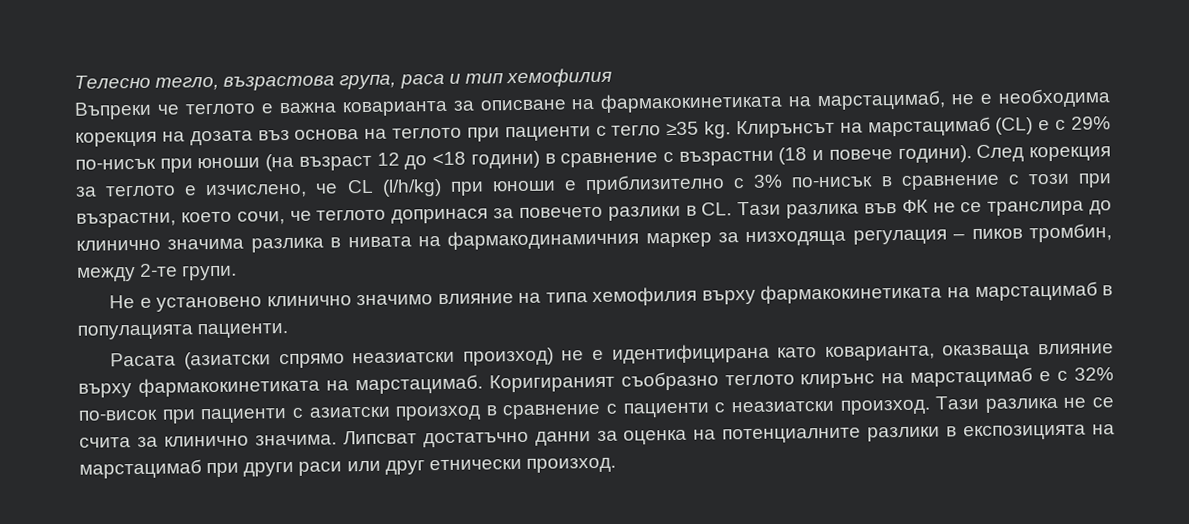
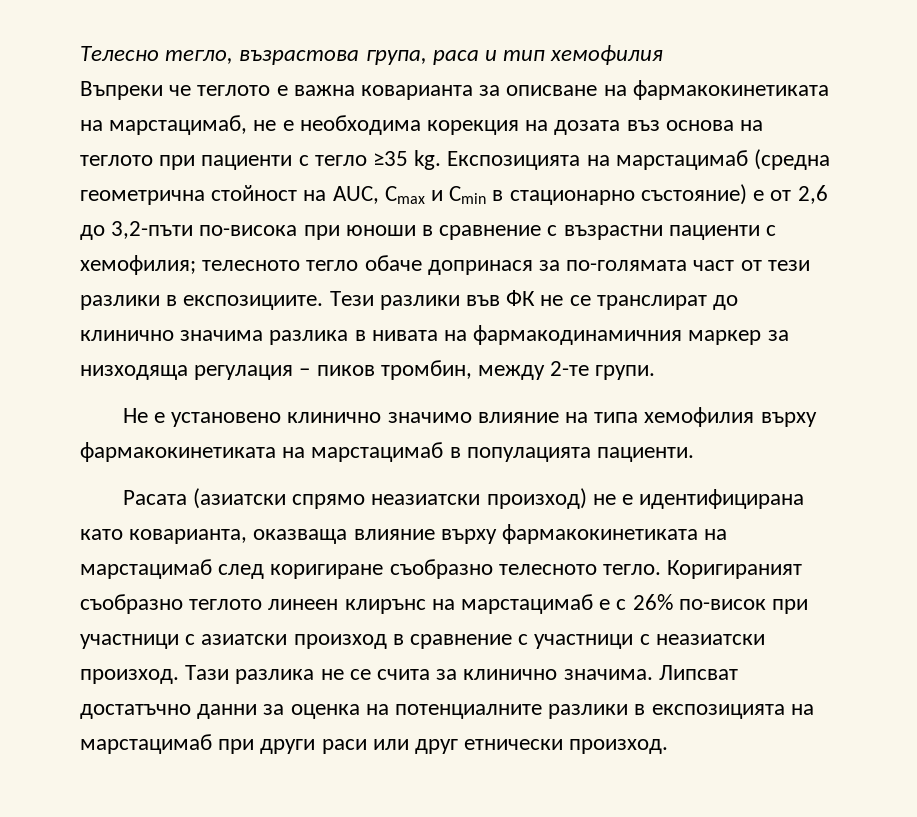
- Клирънсът на марстацимаб (CL) е с 29% по-нисък при юноши (на възраст 12 до <18 години) в сравнение с възрастни (18 и повече години). След корекция за теглото е изчислено, че CL (l/h/kg) при юноши е приблизително с 3% по-нисък в сравнение с този при възрастни, което сочи, че теглото допринася за повечето разлики в CL. Тази разлика във ФК не се транслира до клинично значима разлика в нивата на фармакодинамичния маркер за низходяща регулация – пиков тромбин, между 2-те групи.
+ Експозицията на марстацимаб (средна геометрична стойност на AUC, Cmax и Cmin в стационарно състояние) е от 2,6 до 3,2-пъти по-висока при юноши в сравнение с възрастни пациенти с хемофилия; телесното тегло обаче допринася за по-голямата част от тези разлики в експозициите. Тези разлики във ФК не се транслират до клинично значима разлика в нивата на фармакодинамичния маркер за низходяща регулация – пиков тромбин, между 2-те групи.
- Расата (азиатски спрямо неазиатски произход) не е идентифицирана като коварианта, оказваща влияние върху фармакокинетиката на марстацимаб.
+ Расата (азиатски спрямо неазиатски произход) не е идентифицирана като коварианта, оказваща влияние върху фармакокинетиката на марстацимаб след коригиране съобразно телесното тегло.
- Коригираният съобразно теглото клирънс на марстацимаб е с 32% по-висок при пациенти с азиатски произход в сравнение с пациенти с неазиатски произход.
+ Коригираният съобразно теглото линеен клирънс на марстацимаб е с 26% по-висок при участници с азиатски произход в сравнение с участници с неазиатски произход.

